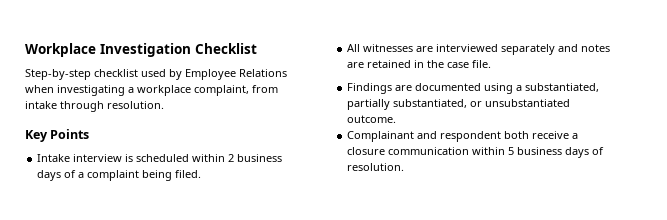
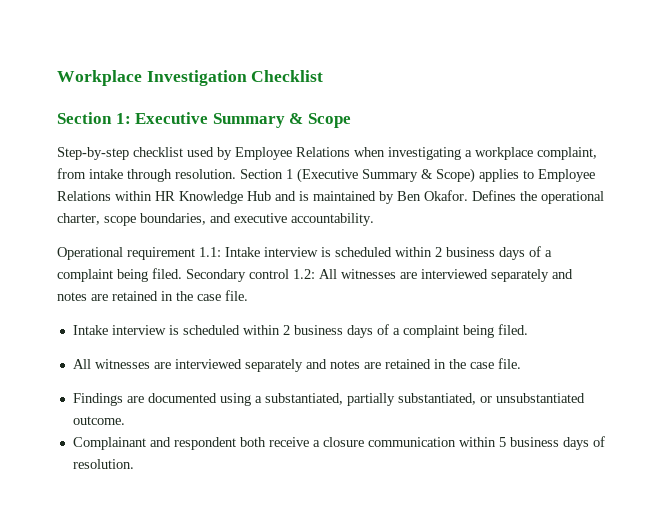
+ Section 1: Executive Summary & Scope
- Step-by-step checklist used by Employee Relations when investigating a workplace complaint, from intake through resolution.
- Key Points
+ Step-by-step checklist used by Employee Relations when investigating a workplace complaint, from intake through resolution. Section 1 (Executive Summary & Scope) applies to Employee Relations within HR Knowledge Hub and is maintained by Ben Okafor. Defines the operational charter, scope boundaries, and executive accountability.
+ Operational requirement 1.1: Intake interview is scheduled within 2 business days of a complaint being filed. Secondary control 1.2: All witnesses are interviewed separately and notes are retained in the case file.

